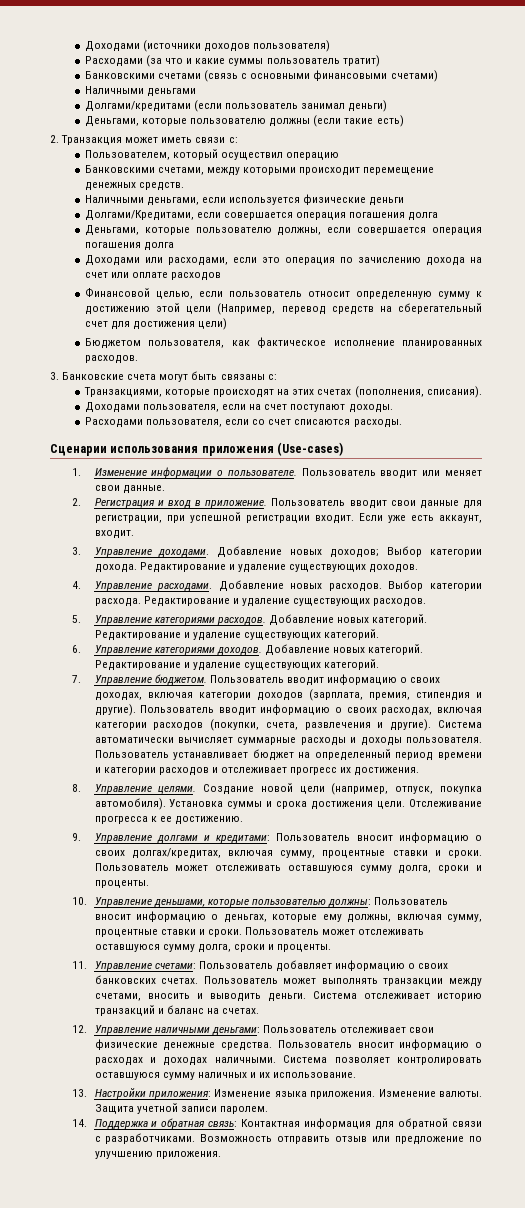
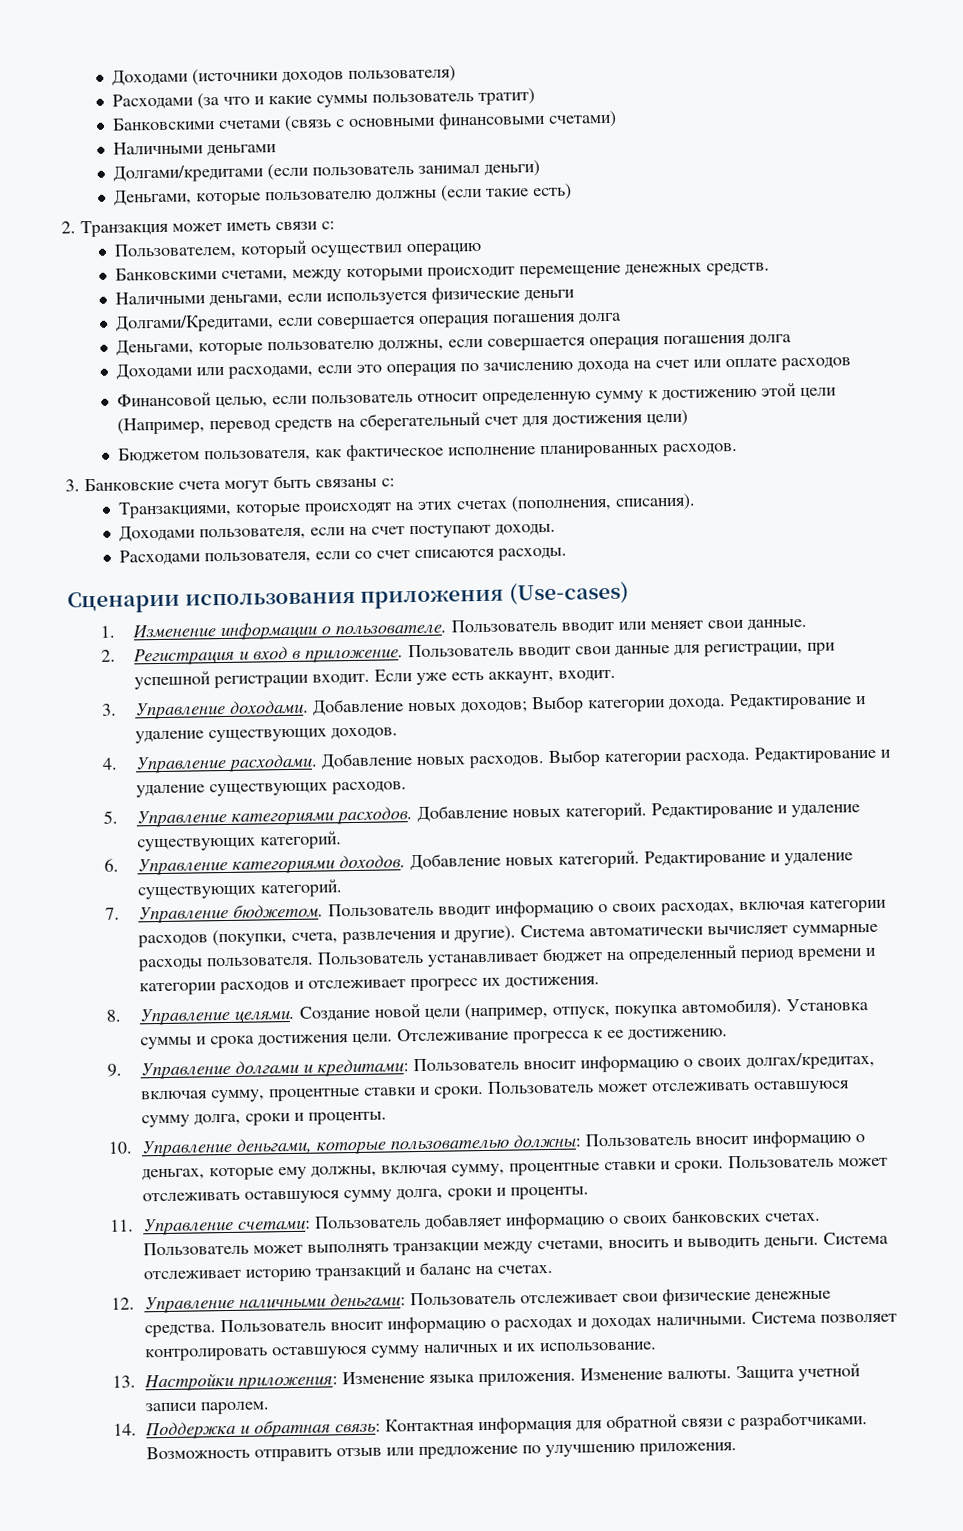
- Пользователь вводит информацию о своих доходах, включая категории доходов (зарплата, премия, стипендия и другие). Пользователь вводит информацию о своих расходах, включая категории расходов (покупки, счета, развлечения и другие).
+ Пользователь вводит информацию о своих расходах, включая категории расходов (покупки, счета, развлечения и другие).
- Система автоматически вычисляет суммарные расходы и доходы пользователя.
+ Система автоматически вычисляет суммарные расходы пользователя.
- 10. Управление деньшами, которые пользователью должны: Пользователь вносит информацию о деньгах, которые ему должны, включая сумму, процентные ставки и сроки.
+ 10. Управление деньгами, которые пользователью должны: Пользователь вносит информацию о деньгах, которые ему должны, включая сумму, процентные ставки и сроки.

